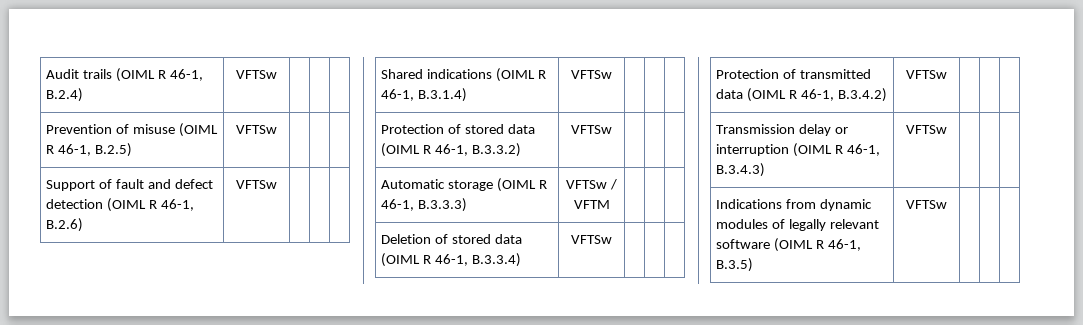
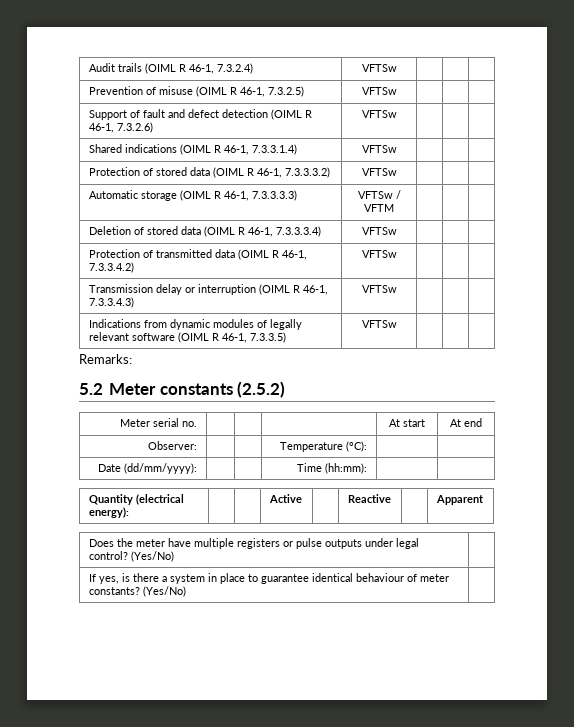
- Audit trails (OIML R 46-1, B.2.4) | VFTSw | | |
+ Audit trails (OIML R 46-1, 7.3.2.4) | VFTSw | | |
- Prevention of misuse (OIML R 46-1, B.2.5) | VFTSw | | |
+ Prevention of misuse (OIML R 46-1, 7.3.2.5) | VFTSw | | |
- Support of fault and defect detection (OIML R 46-1, B.2.6) | VFTSw | | |
+ Support of fault and defect detection (OIML R 46-1, 7.3.2.6) | VFTSw | | |
- Shared indications (OIML R 46-1, B.3.1.4) | VFTSw | | |
+ Shared indications (OIML R 46-1, 7.3.3.1.4) | VFTSw | | |
- Protection of stored data (OIML R 46-1, B.3.3.2) | VFTSw | | |
+ Protection of stored data (OIML R 46-1, 7.3.3.3.2) | VFTSw | | |
- Automatic storage (OIML R 46-1, B.3.3.3) | VFTSw / VFTM | | |
+ Automatic storage (OIML R 46-1, 7.3.3.3.3) | VFTSw / VFTM | | |
- Deletion of stored data (OIML R 46-1, B.3.3.4) | VFTSw | | |
+ Deletion of stored data (OIML R 46-1, 7.3.3.3.4) | VFTSw | | |
- Protection of transmitted data (OIML R 46-1, B.3.4.2) | VFTSw | | |
+ Protection of transmitted data (OIML R 46-1, 7.3.3.4.2) | VFTSw | | |
- Transmission delay or interruption (OIML R 46-1, B.3.4.3) | VFTSw | | |
+ Transmission delay or interruption (OIML R 46-1, 7.3.3.4.3) | VFTSw | | |
- Indications from dynamic modules of legally relevant software (OIML R 46-1, B.3.5) | VFTSw | | |
+ Indications from dynamic modules of legally relevant software (OIML R 46-1, 7.3.3.5) | VFTSw | | |
+ Remarks:
+ 5.2 Meter constants (2.5.2)
+ Meter serial no. | | | | At start | At end
+ Observer: | | | Temperature (°C): | |
+ Date (dd/mm/yyyy): | | | Time (hh:mm): | |
+ Quantity (electrical energy): | | | Active | | Reactive | | Apparent
+ Does the meter have multiple registers or pulse outputs under legal control? (Yes/No) |
+ If yes, is there a system in place to guarantee identical behaviour of meter constants? (Yes/No) |

